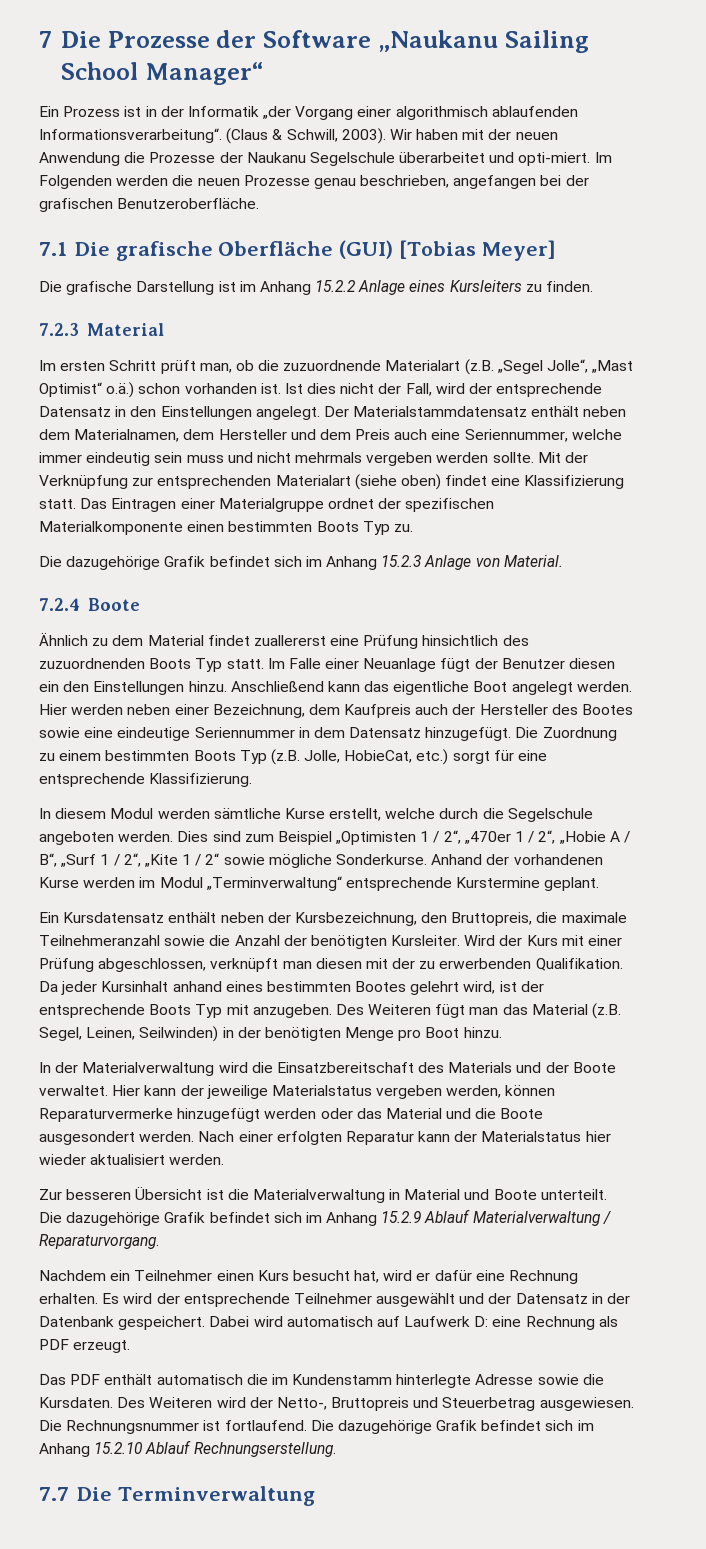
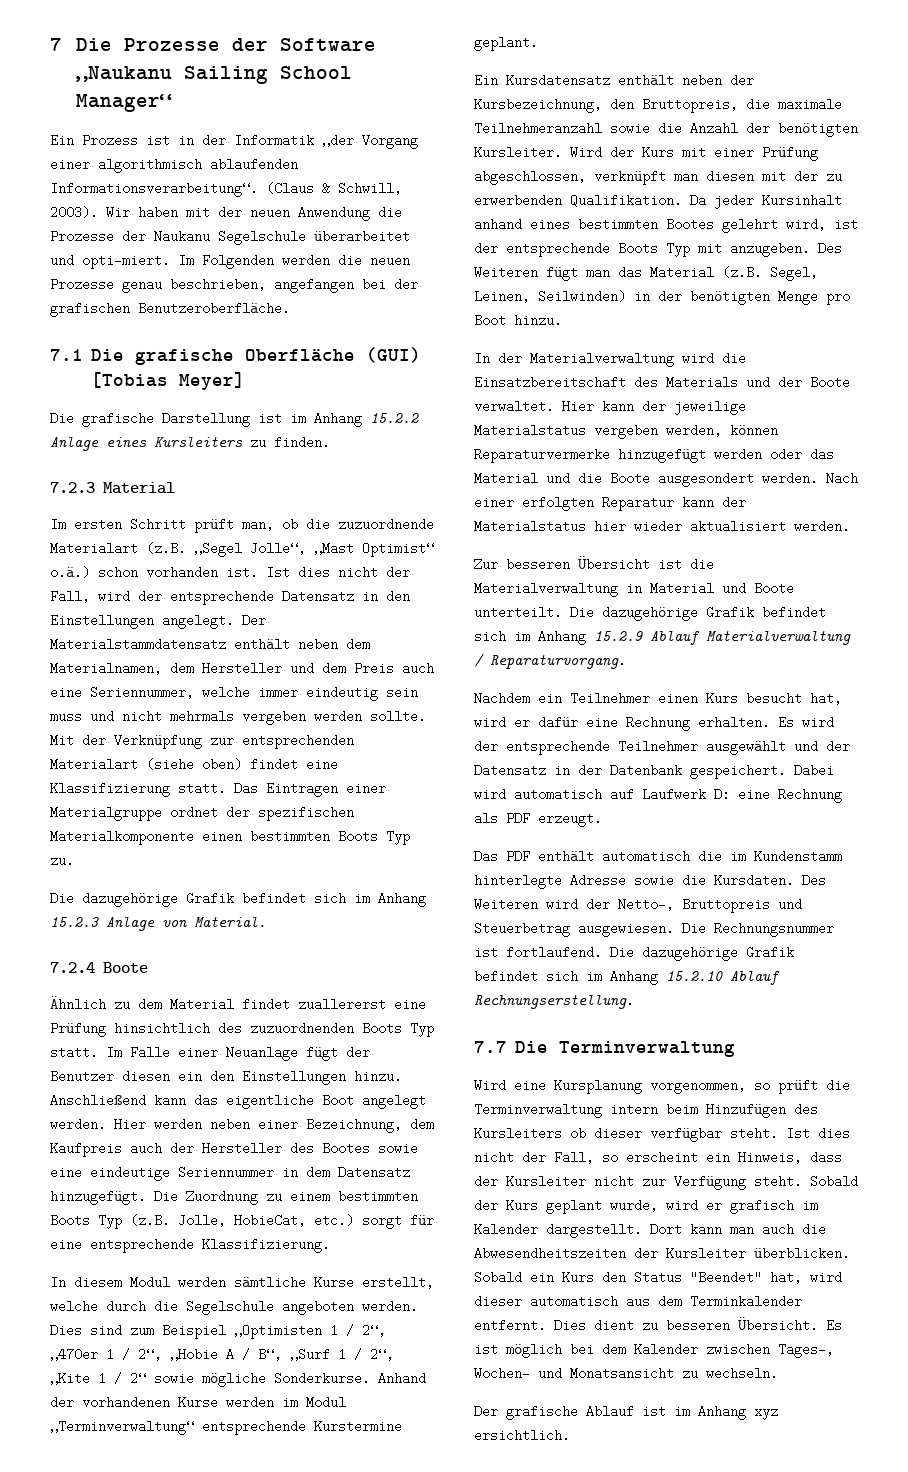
+ Wird eine Kursplanung vorgenommen, so prüft die Terminverwaltung intern beim Hinzufügen des Kursleiters ob dieser verfügbar steht. Ist dies nicht der Fall, so erscheint ein Hinweis, dass der Kursleiter nicht zur Verfügung steht. Sobald der Kurs geplant wurde, wird er grafisch im Kalender dargestellt. Dort kann man auch die Abwesendheitszeiten der Kursleiter überblicken. Sobald ein Kurs den Status "Beendet" hat, wird dieser automatisch aus dem Terminkalender entfernt. Dies dient zu besseren Übersicht. Es ist möglich bei dem Kalender zwischen Tages-, Wochen- und Monatsansicht zu wechseln.
+ Der grafische Ablauf ist im Anhang xyz ersichtlich.

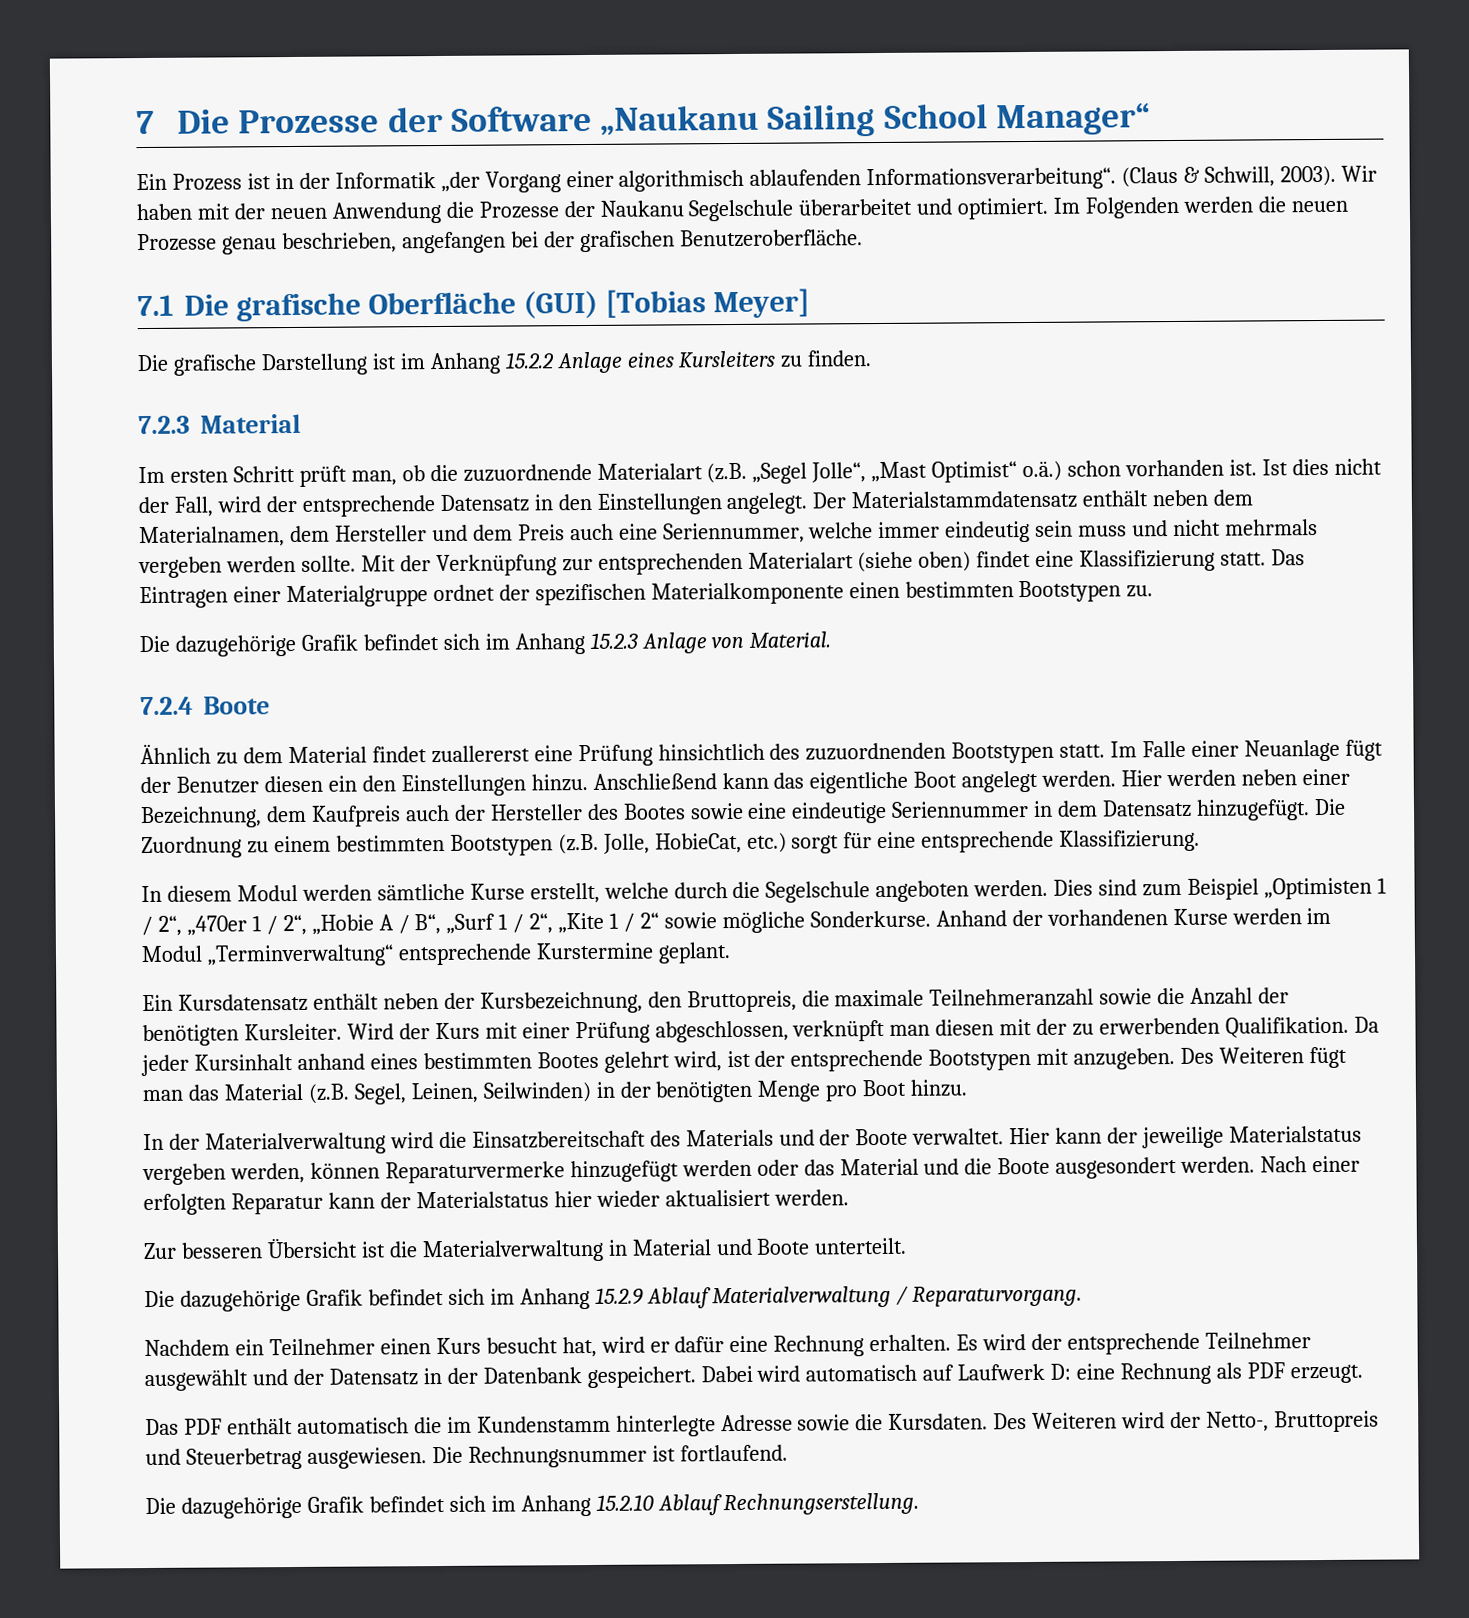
- Wir haben mit der neuen Anwendung die Prozesse der Naukanu Segelschule überarbeitet und opti-miert.
+ Wir haben mit der neuen Anwendung die Prozesse der Naukanu Segelschule überarbeitet und optimiert.
- Das Eintragen einer Materialgruppe ordnet der spezifischen Materialkomponente einen bestimmten Boots Typ zu.
+ Das Eintragen einer Materialgruppe ordnet der spezifischen Materialkomponente einen bestimmten Bootstypen zu.
- Ähnlich zu dem Material findet zuallererst eine Prüfung hinsichtlich des zuzuordnenden Boots Typ statt.
+ Ähnlich zu dem Material findet zuallererst eine Prüfung hinsichtlich des zuzuordnenden Bootstypen statt.
- Die Zuordnung zu einem bestimmten Boots Typ (z.B. Jolle, HobieCat, etc.) sorgt für eine entsprechende Klassifizierung.
+ Die Zuordnung zu einem bestimmten Bootstypen (z.B. Jolle, HobieCat, etc.) sorgt für eine entsprechende Klassifizierung.
- Da jeder Kursinhalt anhand eines bestimmten Bootes gelehrt wird, ist der entsprechende Boots Typ mit anzugeben.
+ Da jeder Kursinhalt anhand eines bestimmten Bootes gelehrt wird, ist der entsprechende Bootstypen mit anzugeben.
- Zur besseren Übersicht ist die Materialverwaltung in Material und Boote unterteilt. Die dazugehörige Grafik befindet sich im Anhang 15.2.9 Ablauf Materialverwaltung / Reparaturvorgang.
+ Zur besseren Übersicht ist die Materialverwaltung in Material und Boote unterteilt.
+ Die dazugehörige Grafik befindet sich im Anhang 15.2.9 Ablauf Materialverwaltung / Reparaturvorgang.
- Die Rechnungsnummer ist fortlaufend. Die dazugehörige Grafik befindet sich im Anhang 15.2.10 Ablauf Rechnungserstellung.
+ Die Rechnungsnummer ist fortlaufend.
+ Die dazugehörige Grafik befindet sich im Anhang 15.2.10 Ablauf Rechnungserstellung.
- 7.7 Die Terminverwaltung
- Wird eine Kursplanung vorgenommen, so prüft die Terminverwaltung intern beim Hinzufügen des Kursleiters ob dieser verfügbar steht. Ist dies nicht der Fall, so erscheint ein Hinweis, dass der Kursleiter nicht zur Verfügung steht. Sobald der Kurs geplant wurde, wird er grafisch im Kalender dargestellt. Dort kann man auch die Abwesendheitszeiten der Kursleiter überblicken. Sobald ein Kurs den Status "Beendet" hat, wird dieser automatisch aus dem Terminkalender entfernt. Dies dient zu besseren Übersicht. Es ist möglich bei dem Kalender zwischen Tages-, Wochen- und Monatsansicht zu wechseln.
- Der grafische Ablauf ist im Anhang xyz ersichtlich.

